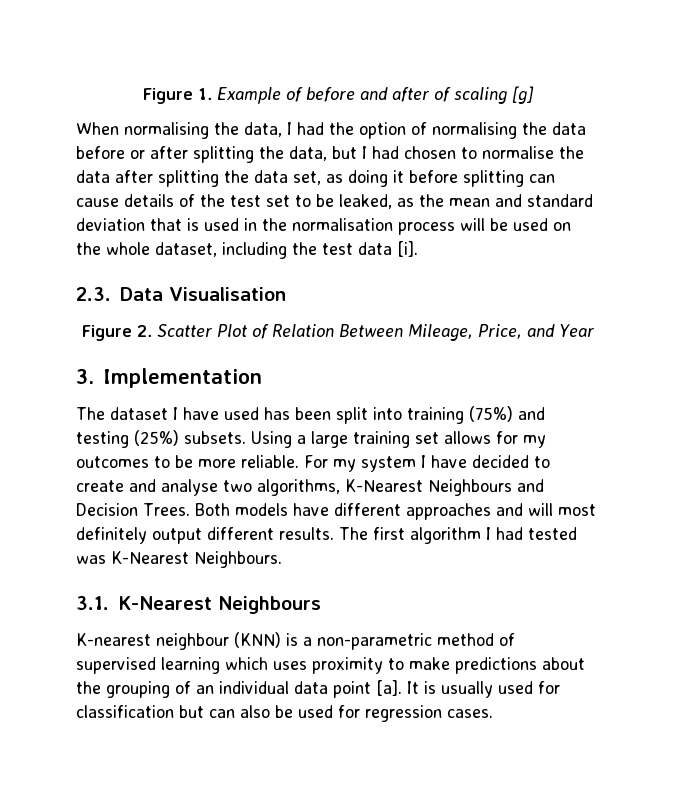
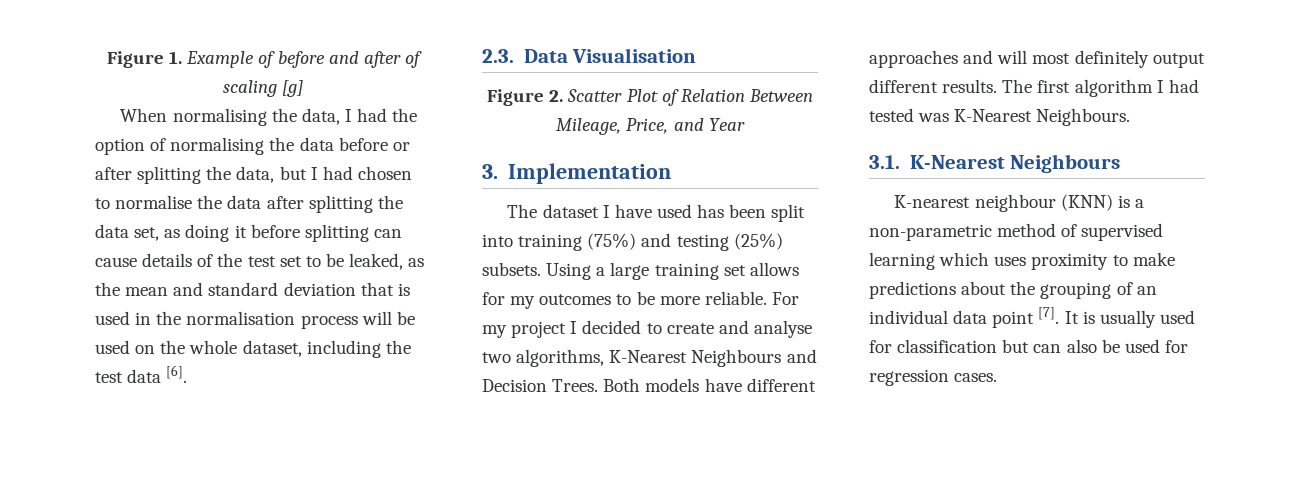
- When normalising the data, I had the option of normalising the data before or after splitting the data, but I had chosen to normalise the data after splitting the data set, as doing it before splitting can cause details of the test set to be leaked, as the mean and standard deviation that is used in the normalisation process will be used on the whole dataset, including the test data [i].
+ When normalising the data, I had the option of normalising the data before or after splitting the data, but I had chosen to normalise the data after splitting the data set, as doing it before splitting can cause details of the test set to be leaked, as the mean and standard deviation that is used in the normalisation process will be used on the whole dataset, including the test data [6].
- For my system I have decided to create and analyse two algorithms, K-Nearest Neighbours and Decision Trees.
+ For my project I decided to create and analyse two algorithms, K-Nearest Neighbours and Decision Trees.
- K-nearest neighbour (KNN) is a non-parametric method of supervised learning which uses proximity to make predictions about the grouping of an individual data point [a].
+ K-nearest neighbour (KNN) is a non-parametric method of supervised learning which uses proximity to make predictions about the grouping of an individual data point [7].

